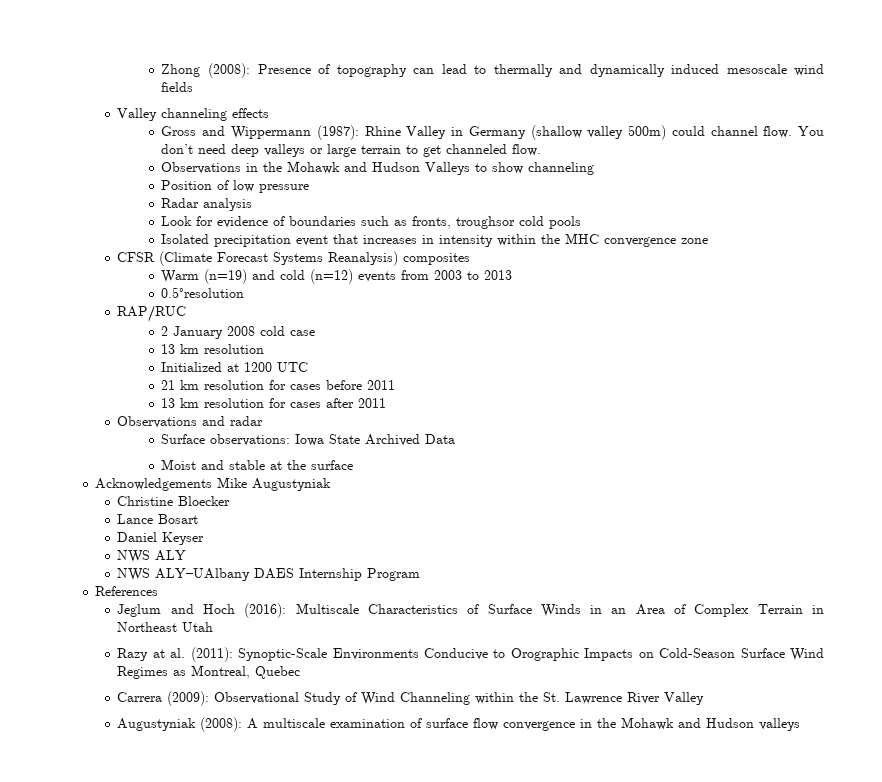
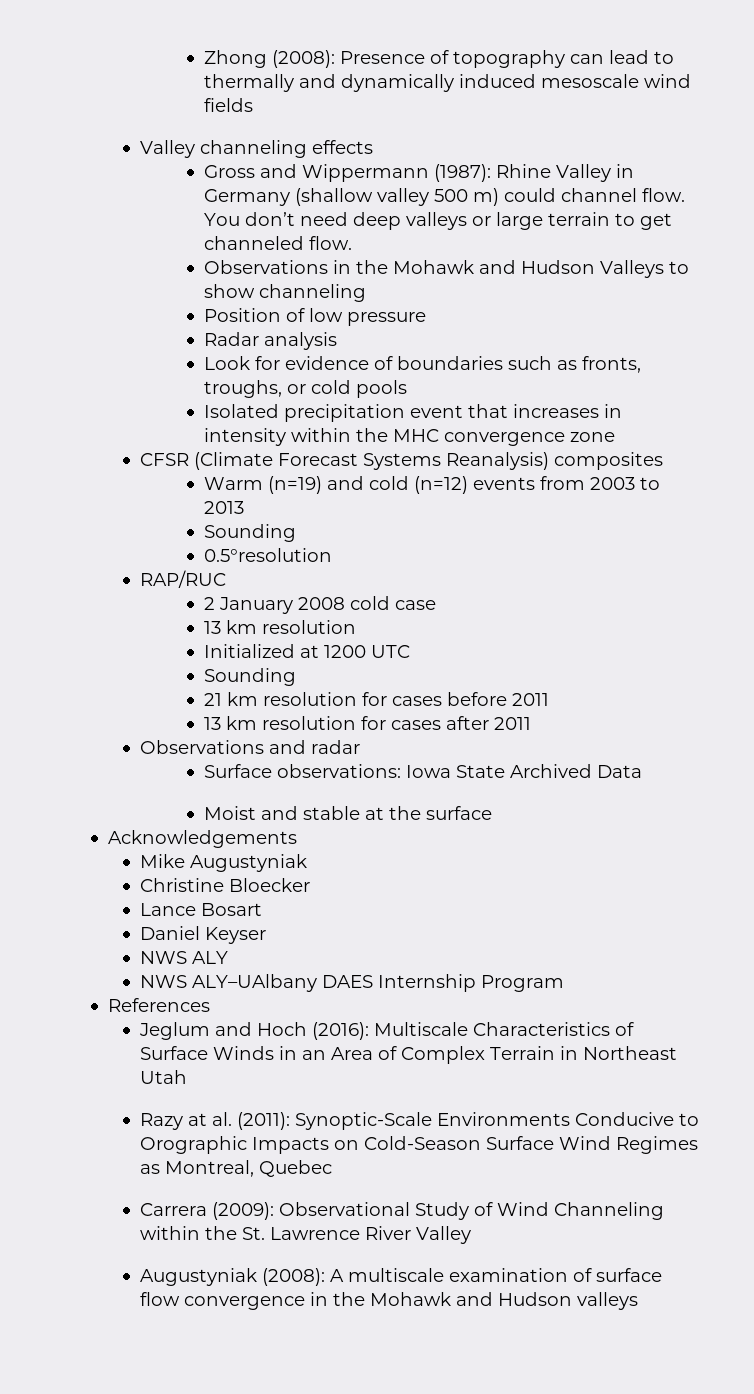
- Gross and Wippermann (1987): Rhine Valley in Germany (shallow valley 500m) could channel flow.
+ Gross and Wippermann (1987): Rhine Valley in Germany (shallow valley 500 m) could channel flow.
- Look for evidence of boundaries such as fronts, troughsor cold pools
+ Look for evidence of boundaries such as fronts, troughs, or cold pools
  Warm (n=19) and cold (n=12) events from 2003 to 2013
+ Sounding
  Initialized at 1200 UTC
+ Sounding
- Acknowledgements Mike Augustyniak
+ Acknowledgements
+ Mike Augustyniak

